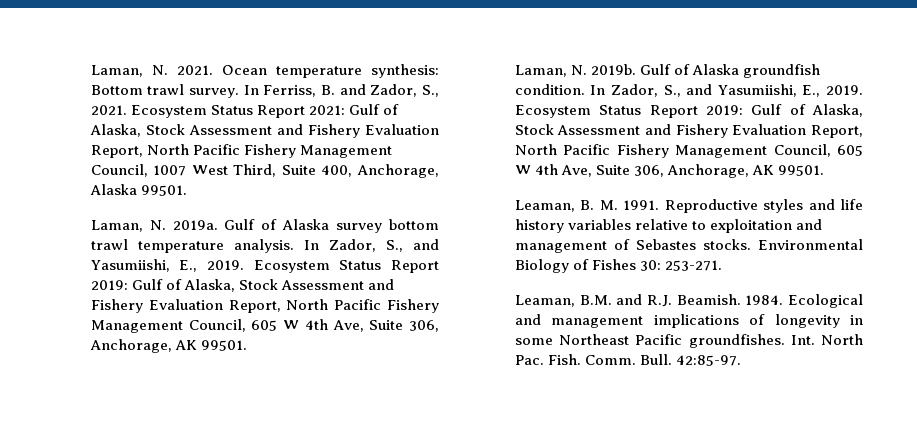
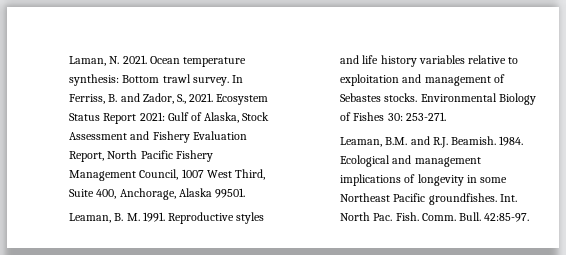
- Laman, N. 2019a. Gulf of Alaska survey bottom trawl temperature analysis. In Zador, S., and Yasumiishi, E., 2019. Ecosystem Status Report 2019: Gulf of Alaska, Stock Assessment and Fishery Evaluation Report, North Pacific Fishery Management Council, 605 W 4th Ave, Suite 306, Anchorage, AK 99501.
- Laman, N. 2019b. Gulf of Alaska groundfish condition. In Zador, S., and Yasumiishi, E., 2019. Ecosystem Status Report 2019: Gulf of Alaska, Stock Assessment and Fishery Evaluation Report, North Pacific Fishery Management Council, 605 W 4th Ave, Suite 306, Anchorage, AK 99501.

